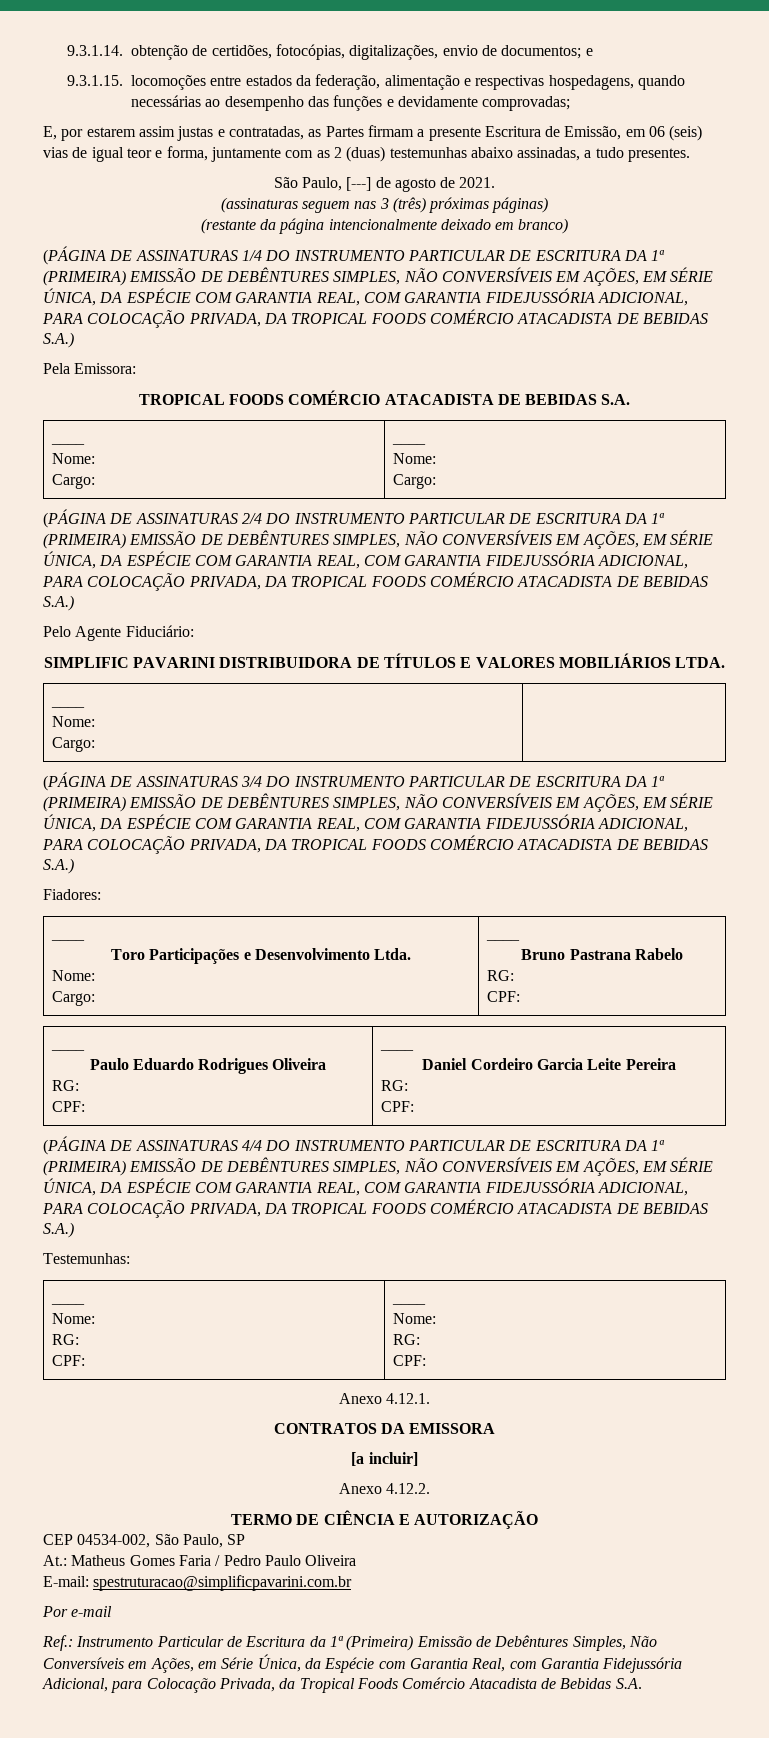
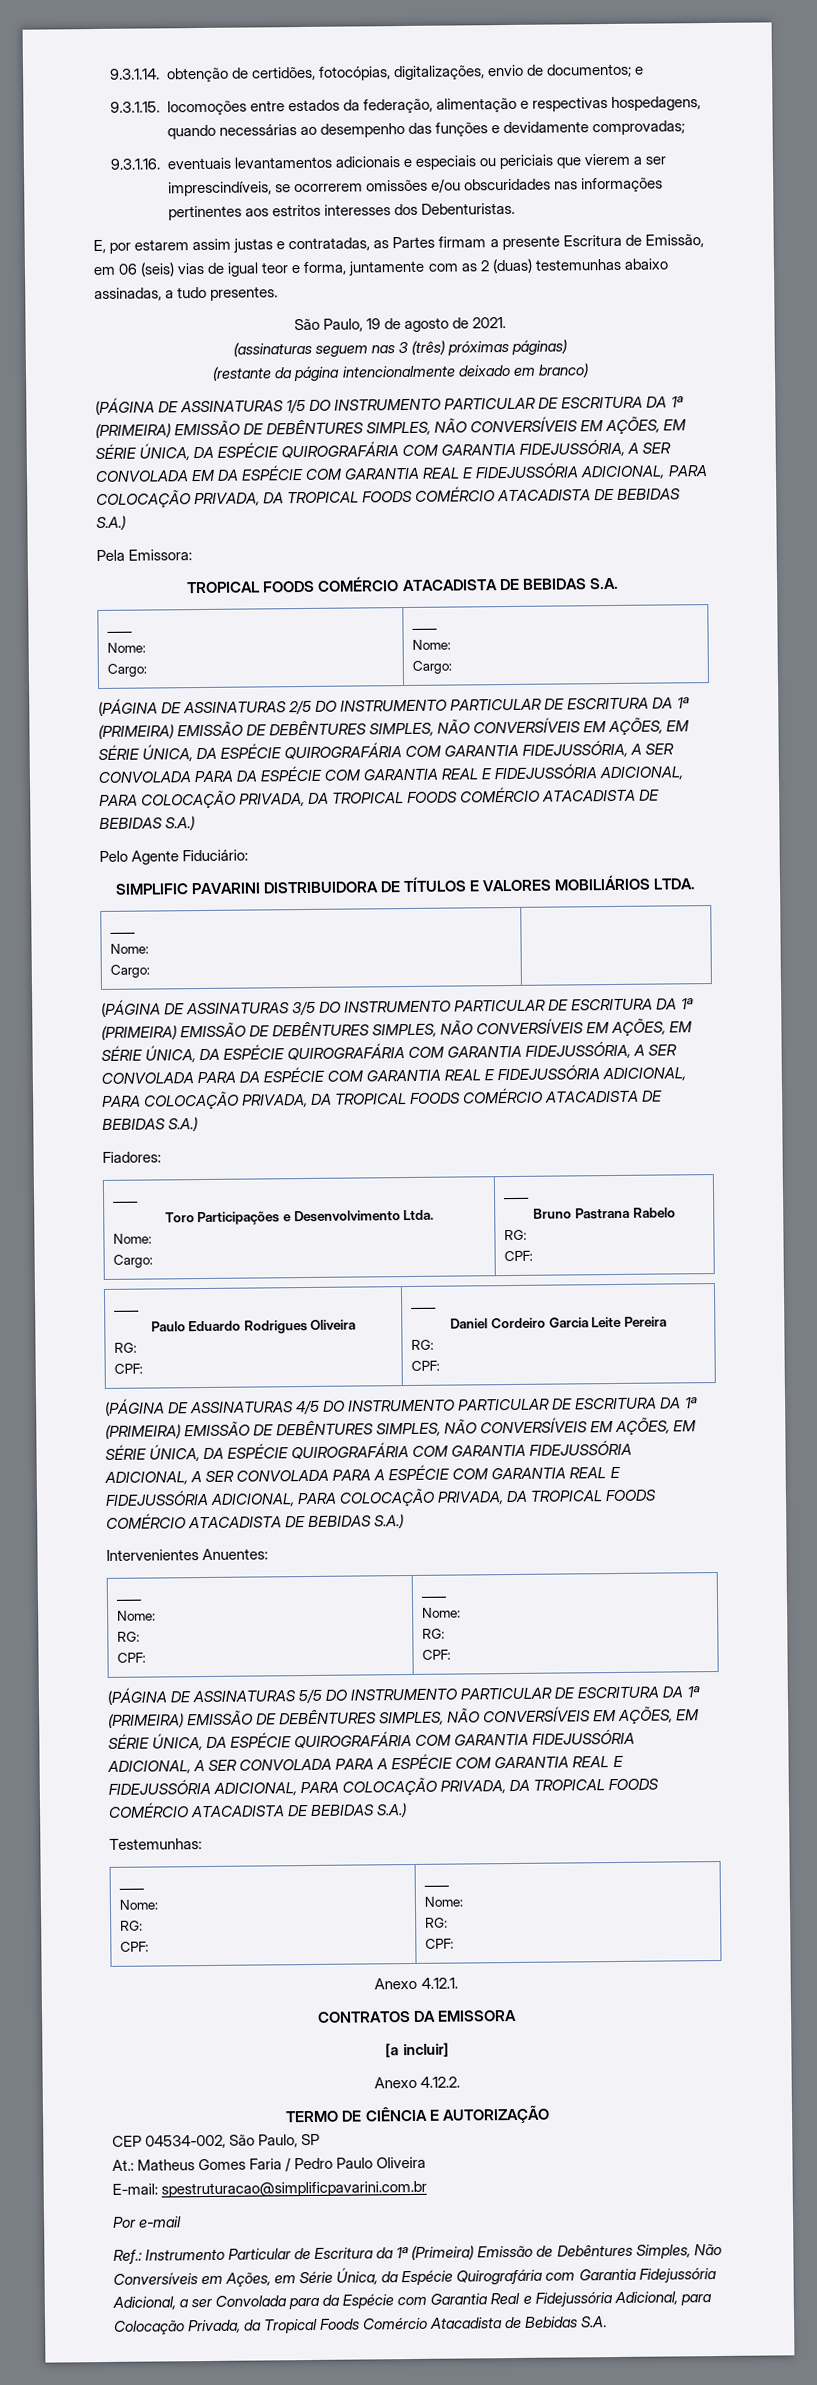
+ 9.3.1.16. eventuais levantamentos adicionais e especiais ou periciais que vierem a ser imprescindíveis, se ocorrerem omissões e/ou obscuridades nas informações pertinentes aos estritos interesses dos Debenturistas.
- São Paulo, [---] de agosto de 2021.
+ São Paulo, 19 de agosto de 2021.
- (PÁGINA DE ASSINATURAS 1/4 DO INSTRUMENTO PARTICULAR DE ESCRITURA DA 1ª (PRIMEIRA) EMISSÃO DE DEBÊNTURES SIMPLES, NÃO CONVERSÍVEIS EM AÇÕES, EM SÉRIE ÚNICA, DA ESPÉCIE COM GARANTIA REAL, COM GARANTIA FIDEJUSSÓRIA ADICIONAL, PARA COLOCAÇÃO PRIVADA, DA TROPICAL FOODS COMÉRCIO ATACADISTA DE BEBIDAS S.A.)
+ (PÁGINA DE ASSINATURAS 1/5 DO INSTRUMENTO PARTICULAR DE ESCRITURA DA 1ª (PRIMEIRA) EMISSÃO DE DEBÊNTURES SIMPLES, NÃO CONVERSÍVEIS EM AÇÕES, EM SÉRIE ÚNICA, DA ESPÉCIE QUIROGRAFÁRIA COM GARANTIA FIDEJUSSÓRIA, A SER CONVOLADA EM DA ESPÉCIE COM GARANTIA REAL E FIDEJUSSÓRIA ADICIONAL, PARA COLOCAÇÃO PRIVADA, DA TROPICAL FOODS COMÉRCIO ATACADISTA DE BEBIDAS S.A.)
- (PÁGINA DE ASSINATURAS 2/4 DO INSTRUMENTO PARTICULAR DE ESCRITURA DA 1ª (PRIMEIRA) EMISSÃO DE DEBÊNTURES SIMPLES, NÃO CONVERSÍVEIS EM AÇÕES, EM SÉRIE ÚNICA, DA ESPÉCIE COM GARANTIA REAL, COM GARANTIA FIDEJUSSÓRIA ADICIONAL, PARA COLOCAÇÃO PRIVADA, DA TROPICAL FOODS COMÉRCIO ATACADISTA DE BEBIDAS S.A.)
+ (PÁGINA DE ASSINATURAS 2/5 DO INSTRUMENTO PARTICULAR DE ESCRITURA DA 1ª (PRIMEIRA) EMISSÃO DE DEBÊNTURES SIMPLES, NÃO CONVERSÍVEIS EM AÇÕES, EM SÉRIE ÚNICA, DA ESPÉCIE QUIROGRAFÁRIA COM GARANTIA FIDEJUSSÓRIA, A SER CONVOLADA PARA DA ESPÉCIE COM GARANTIA REAL E FIDEJUSSÓRIA ADICIONAL, PARA COLOCAÇÃO PRIVADA, DA TROPICAL FOODS COMÉRCIO ATACADISTA DE BEBIDAS S.A.)
- (PÁGINA DE ASSINATURAS 3/4 DO INSTRUMENTO PARTICULAR DE ESCRITURA DA 1ª (PRIMEIRA) EMISSÃO DE DEBÊNTURES SIMPLES, NÃO CONVERSÍVEIS EM AÇÕES, EM SÉRIE ÚNICA, DA ESPÉCIE COM GARANTIA REAL, COM GARANTIA FIDEJUSSÓRIA ADICIONAL, PARA COLOCAÇÃO PRIVADA, DA TROPICAL FOODS COMÉRCIO ATACADISTA DE BEBIDAS S.A.)
+ (PÁGINA DE ASSINATURAS 3/5 DO INSTRUMENTO PARTICULAR DE ESCRITURA DA 1ª (PRIMEIRA) EMISSÃO DE DEBÊNTURES SIMPLES, NÃO CONVERSÍVEIS EM AÇÕES, EM SÉRIE ÚNICA, DA ESPÉCIE QUIROGRAFÁRIA COM GARANTIA FIDEJUSSÓRIA, A SER CONVOLADA PARA DA ESPÉCIE COM GARANTIA REAL E FIDEJUSSÓRIA ADICIONAL, PARA COLOCAÇÃO PRIVADA, DA TROPICAL FOODS COMÉRCIO ATACADISTA DE BEBIDAS S.A.)
- (PÁGINA DE ASSINATURAS 4/4 DO INSTRUMENTO PARTICULAR DE ESCRITURA DA 1ª (PRIMEIRA) EMISSÃO DE DEBÊNTURES SIMPLES, NÃO CONVERSÍVEIS EM AÇÕES, EM SÉRIE ÚNICA, DA ESPÉCIE COM GARANTIA REAL, COM GARANTIA FIDEJUSSÓRIA ADICIONAL, PARA COLOCAÇÃO PRIVADA, DA TROPICAL FOODS COMÉRCIO ATACADISTA DE BEBIDAS S.A.)
+ (PÁGINA DE ASSINATURAS 4/5 DO INSTRUMENTO PARTICULAR DE ESCRITURA DA 1ª (PRIMEIRA) EMISSÃO DE DEBÊNTURES SIMPLES, NÃO CONVERSÍVEIS EM AÇÕES, EM SÉRIE ÚNICA, DA ESPÉCIE QUIROGRAFÁRIA COM GARANTIA FIDEJUSSÓRIA ADICIONAL, A SER CONVOLADA PARA A ESPÉCIE COM GARANTIA REAL E FIDEJUSSÓRIA ADICIONAL, PARA COLOCAÇÃO PRIVADA, DA TROPICAL FOODS COMÉRCIO ATACADISTA DE BEBIDAS S.A.)
+ Intervenientes Anuentes:
+ ____
+ Nome:
+ RG:
+ CPF: | ____
+ Nome:
+ RG:
+ CPF:
+ (PÁGINA DE ASSINATURAS 5/5 DO INSTRUMENTO PARTICULAR DE ESCRITURA DA 1ª (PRIMEIRA) EMISSÃO DE DEBÊNTURES SIMPLES, NÃO CONVERSÍVEIS EM AÇÕES, EM SÉRIE ÚNICA, DA ESPÉCIE QUIROGRAFÁRIA COM GARANTIA FIDEJUSSÓRIA ADICIONAL, A SER CONVOLADA PARA A ESPÉCIE COM GARANTIA REAL E FIDEJUSSÓRIA ADICIONAL, PARA COLOCAÇÃO PRIVADA, DA TROPICAL FOODS COMÉRCIO ATACADISTA DE BEBIDAS S.A.)
- Ref.: Instrumento Particular de Escritura da 1ª (Primeira) Emissão de Debêntures Simples, Não Conversíveis em Ações, em Série Única, da Espécie com Garantia Real, com Garantia Fidejussória Adicional, para Colocação Privada, da Tropical Foods Comércio Atacadista de Bebidas S.A.
+ Ref.: Instrumento Particular de Escritura da 1ª (Primeira) Emissão de Debêntures Simples, Não Conversíveis em Ações, em Série Única, da Espécie Quirografária com Garantia Fidejussória Adicional, a ser Convolada para da Espécie com Garantia Real e Fidejussória Adicional, para Colocação Privada, da Tropical Foods Comércio Atacadista de Bebidas S.A.

